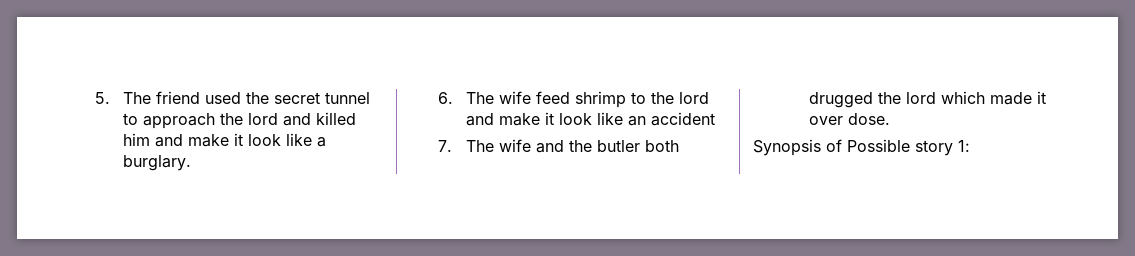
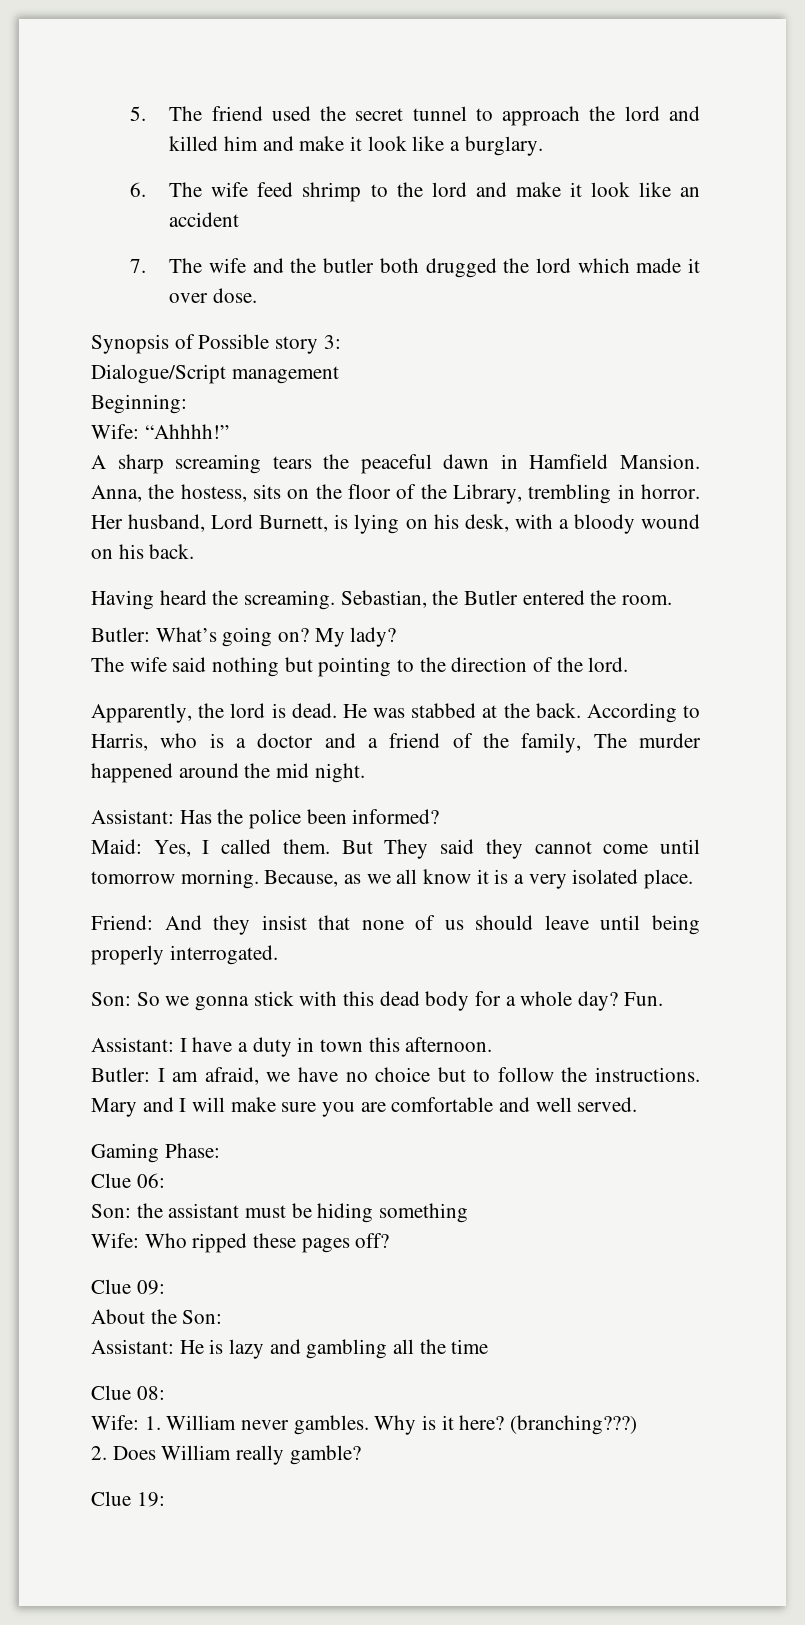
- Synopsis of Possible story 1:
+ Synopsis of Possible story 3:
+ Dialogue/Script management
+ Beginning:
+ Wife: “Ahhhh!”
+ A sharp screaming tears the peaceful dawn in Hamfield Mansion. Anna, the hostess, sits on the floor of the Library, trembling in horror. Her husband, Lord Burnett, is lying on his desk, with a bloody wound on his back.
+ Having heard the screaming. Sebastian, the Butler entered the room.
+ Butler: What’s going on? My lady?
+ The wife said nothing but pointing to the direction of the lord.
+ Apparently, the lord is dead. He was stabbed at the back. According to Harris, who is a doctor and a friend of the family, The murder happened around the mid night.
+ Assistant: Has the police been informed?
+ Maid: Yes, I called them. But They said they cannot come until tomorrow morning. Because, as we all know it is a very isolated place.
+ Friend: And they insist that none of us should leave until being properly interrogated.
+ Son: So we gonna stick with this dead body for a whole day? Fun.
+ Assistant: I have a duty in town this afternoon.
+ Butler: I am afraid, we have no choice but to follow the instructions. Mary and I will make sure you are comfortable and well served.
+ Gaming Phase:
+ Clue 06:
+ Son: the assistant must be hiding something
+ Wife: Who ripped these pages off?
+ Clue 09:
+ About the Son:
+ Assistant: He is lazy and gambling all the time
+ Clue 08:
+ Wife: 1. William never gambles. Why is it here? (branching???)
+ 2. Does William really gamble?
+ Clue 19:

